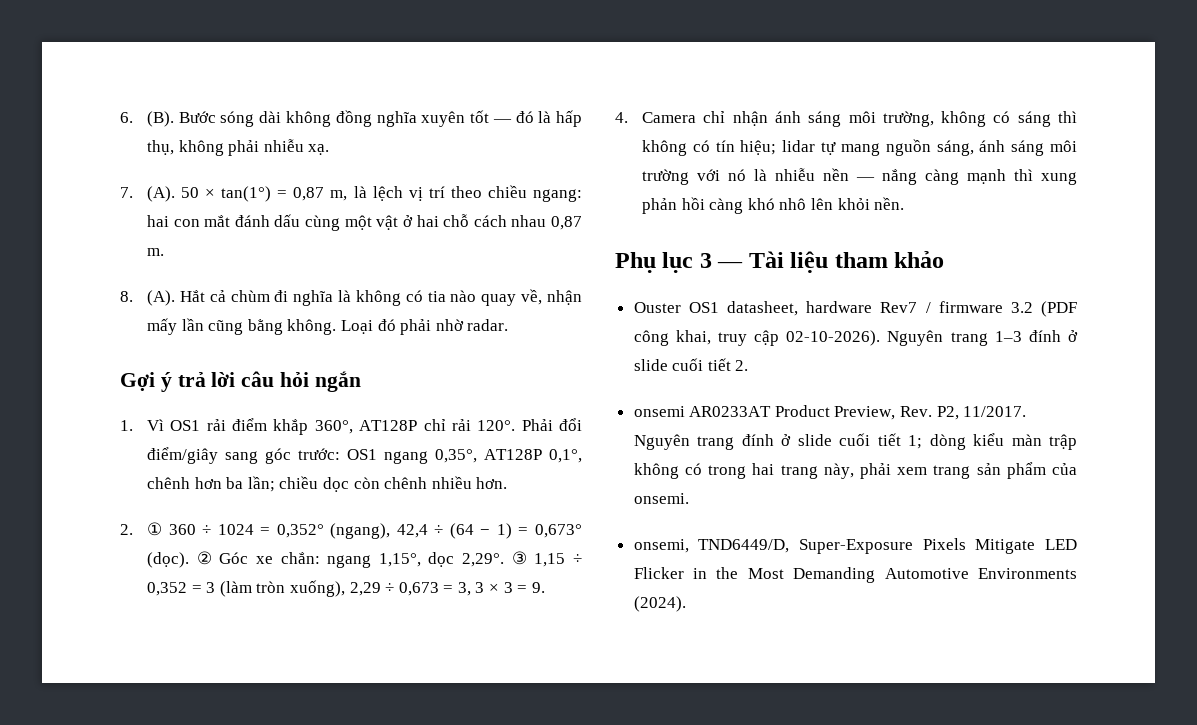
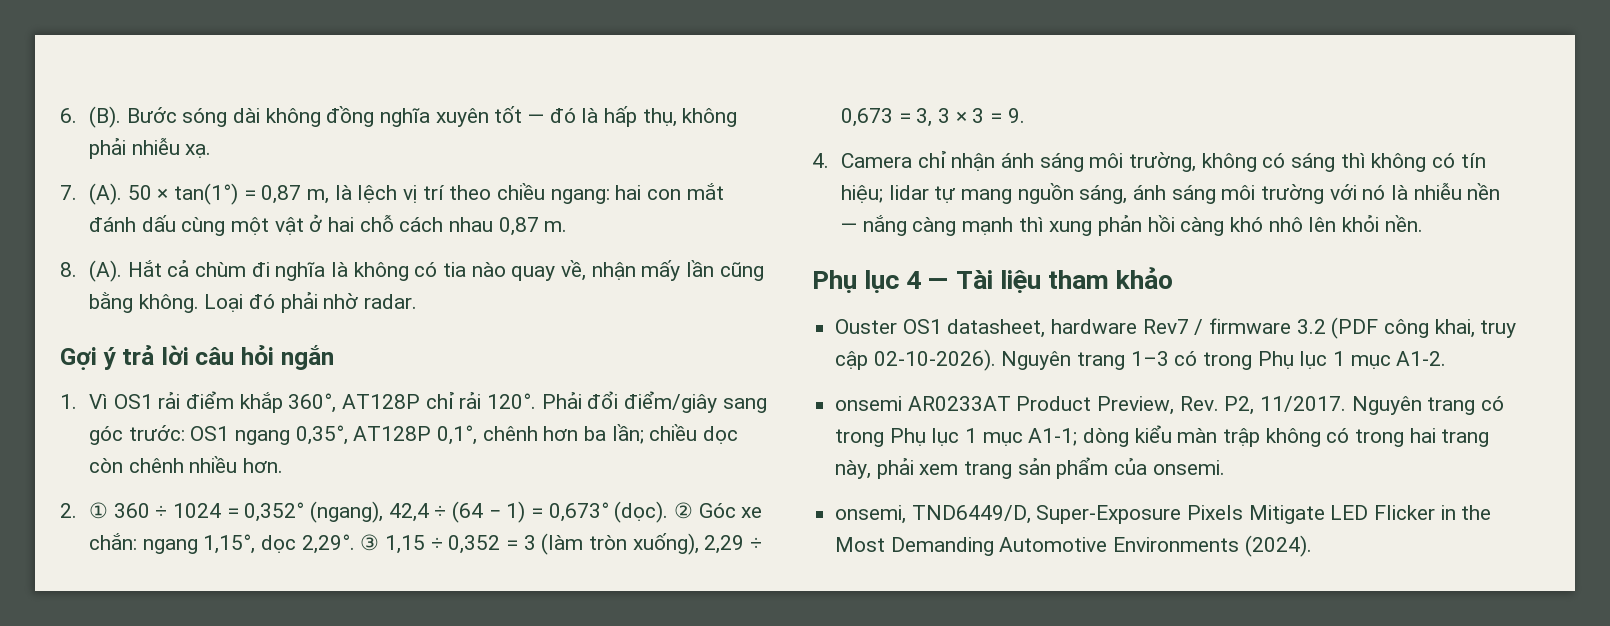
- Phụ lục 3 — Tài liệu tham khảo
+ Phụ lục 4 — Tài liệu tham khảo
- Nguyên trang 1–3 đính ở slide cuối tiết 2.
+ Nguyên trang 1–3 có trong Phụ lục 1 mục A1-2.
- Nguyên trang đính ở slide cuối tiết 1; dòng kiểu màn trập không có trong hai trang này, phải xem trang sản phẩm của onsemi.
+ Nguyên trang có trong Phụ lục 1 mục A1-1; dòng kiểu màn trập không có trong hai trang này, phải xem trang sản phẩm của onsemi.

